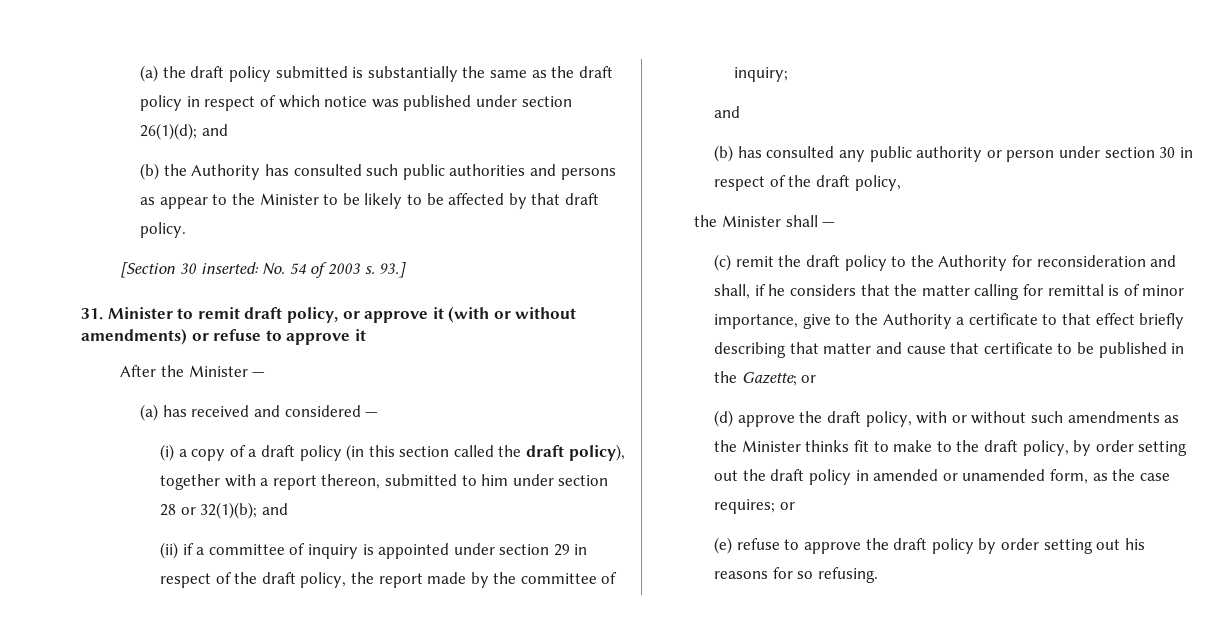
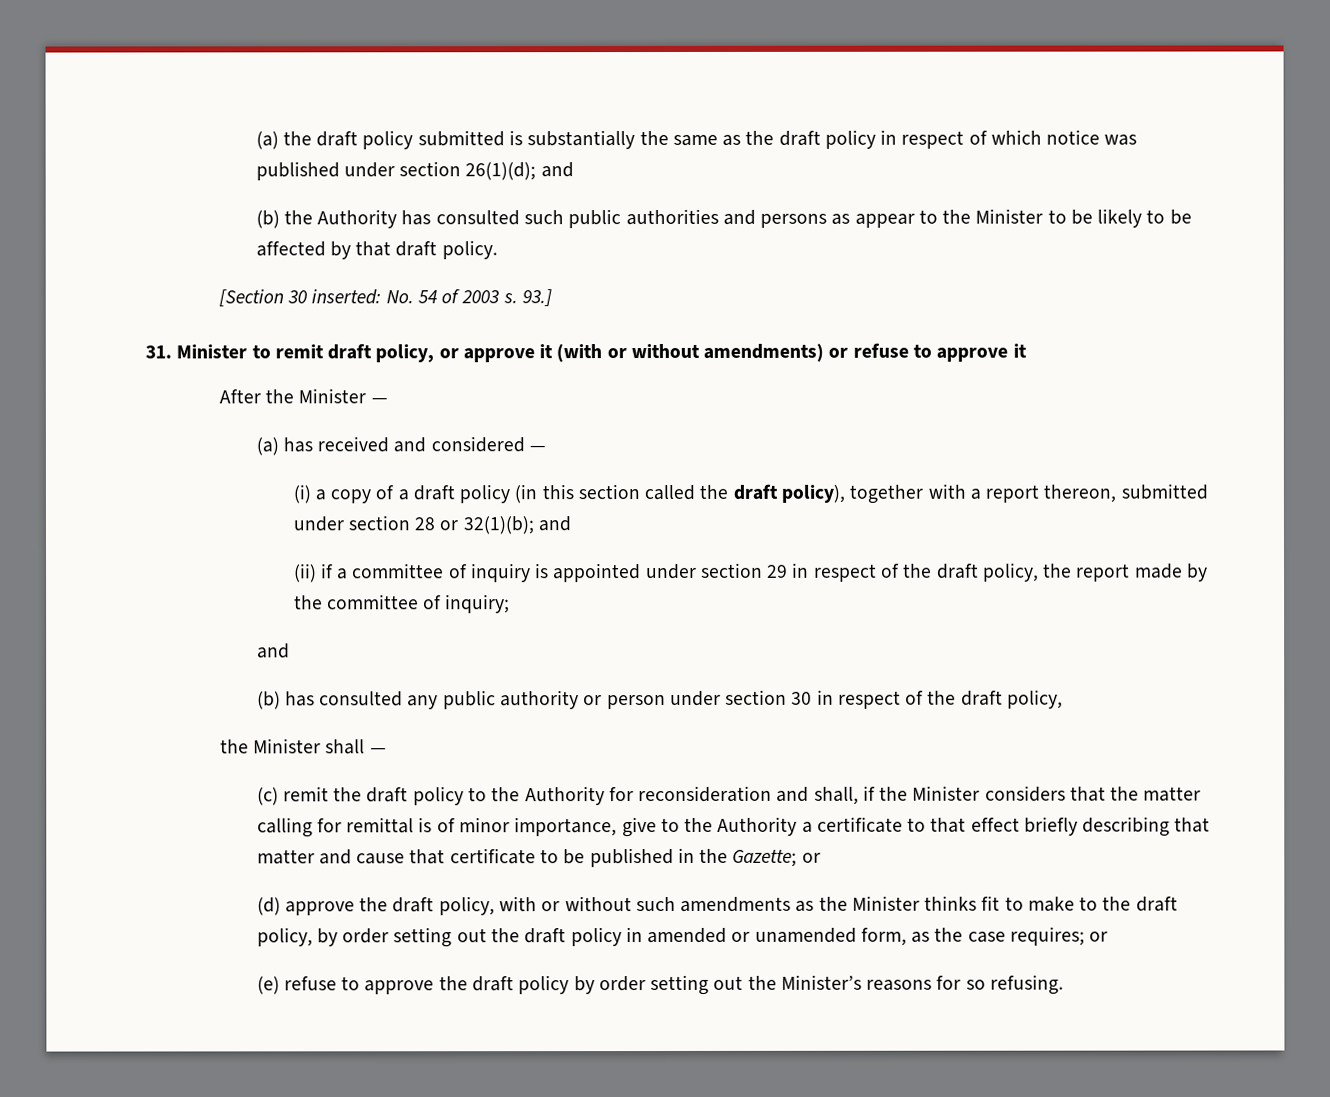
- (i) a copy of a draft policy (in this section called the draft policy), together with a report thereon, submitted to him under section 28 or 32(1)(b); and
+ (i) a copy of a draft policy (in this section called the draft policy), together with a report thereon, submitted under section 28 or 32(1)(b); and
- (c) remit the draft policy to the Authority for reconsideration and shall, if he considers that the matter calling for remittal is of minor importance, give to the Authority a certificate to that effect briefly describing that matter and cause that certificate to be published in the Gazette; or
+ (c) remit the draft policy to the Authority for reconsideration and shall, if the Minister considers that the matter calling for remittal is of minor importance, give to the Authority a certificate to that effect briefly describing that matter and cause that certificate to be published in the Gazette; or
- (e) refuse to approve the draft policy by order setting out his reasons for so refusing.
+ (e) refuse to approve the draft policy by order setting out the Minister’s reasons for so refusing.

